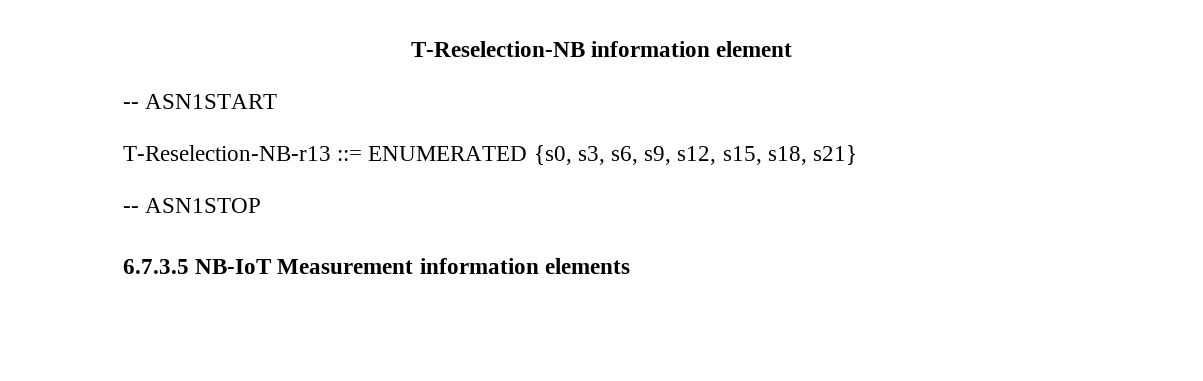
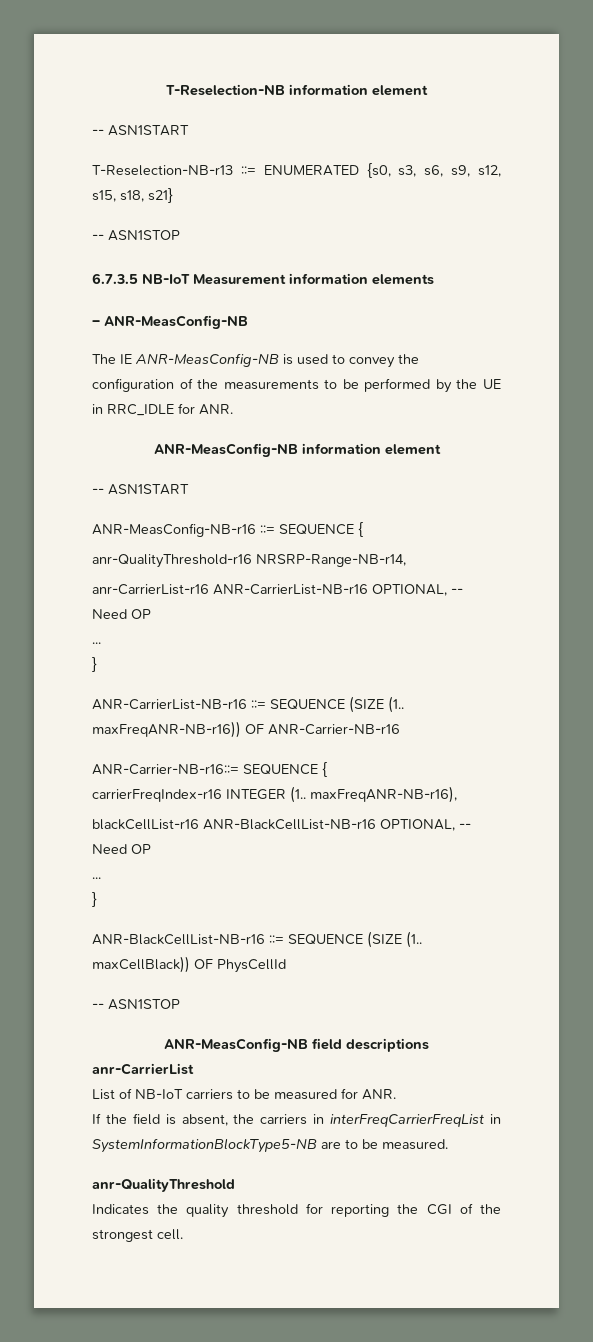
+ – ANR-MeasConfig-NB
+ The IE ANR-MeasConfig-NB is used to convey the configuration of the measurements to be performed by the UE in RRC_IDLE for ANR.
+ ANR-MeasConfig-NB information element
+ -- ASN1START
+ ANR-MeasConfig-NB-r16 ::= SEQUENCE {
+ anr-QualityThreshold-r16 NRSRP-Range-NB-r14,
+ anr-CarrierList-r16 ANR-CarrierList-NB-r16 OPTIONAL, -- Need OP
+ ...
+ }
+ ANR-CarrierList-NB-r16 ::= SEQUENCE (SIZE (1.. maxFreqANR-NB-r16)) OF ANR-Carrier-NB-r16
+ ANR-Carrier-NB-r16::= SEQUENCE {
+ carrierFreqIndex-r16 INTEGER (1.. maxFreqANR-NB-r16),
+ blackCellList-r16 ANR-BlackCellList-NB-r16 OPTIONAL, -- Need OP
+ ...
+ }
+ ANR-BlackCellList-NB-r16 ::= SEQUENCE (SIZE (1.. maxCellBlack)) OF PhysCellId
+ -- ASN1STOP
+ ANR-MeasConfig-NB field descriptions
+ anr-CarrierList
+ List of NB-IoT carriers to be measured for ANR.
+ If the field is absent, the carriers in interFreqCarrierFreqList in SystemInformationBlockType5-NB are to be measured.
+ anr-QualityThreshold
+ Indicates the quality threshold for reporting the CGI of the strongest cell.

